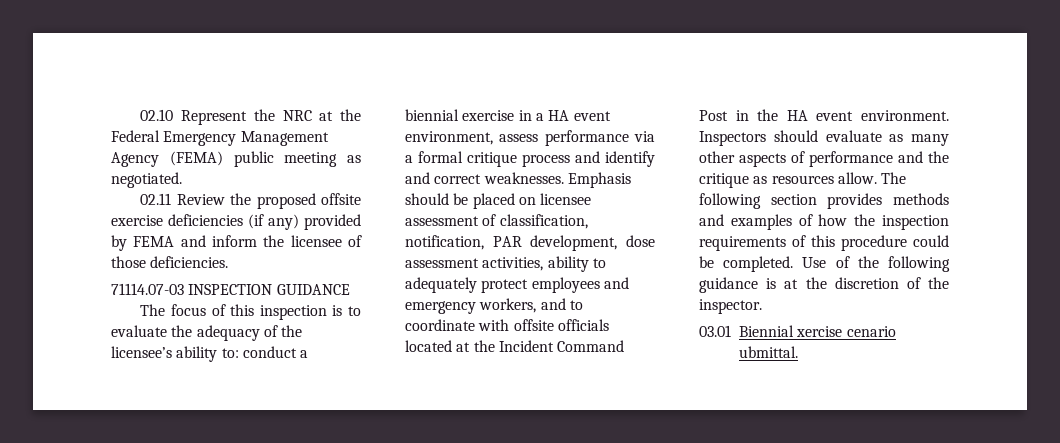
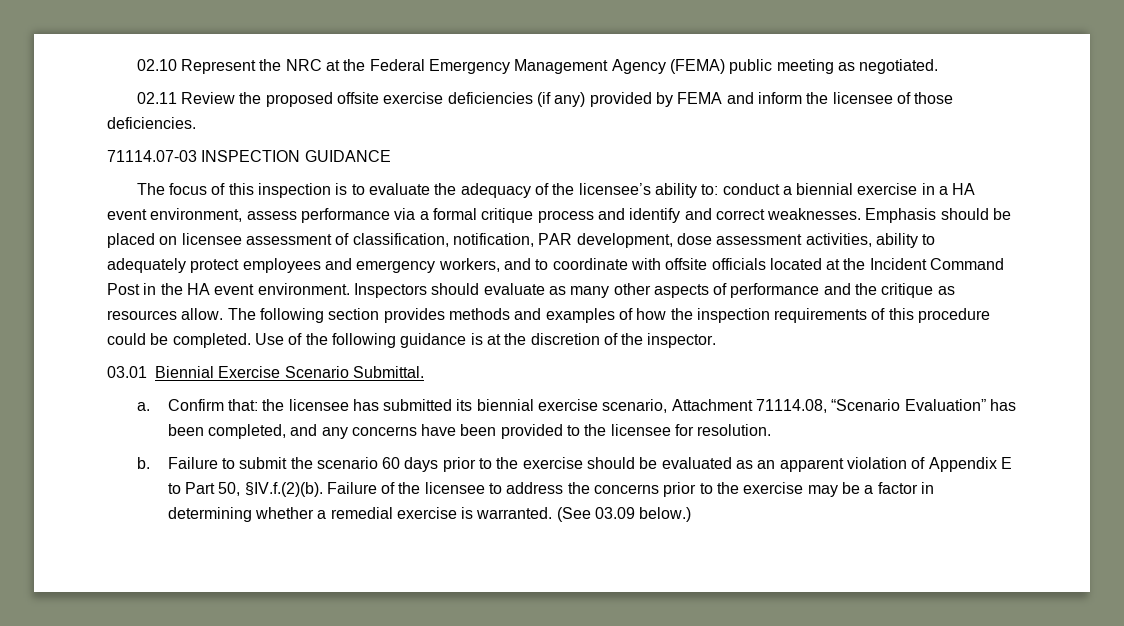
- 03.01 Biennial xercise cenario ubmittal.
+ 03.01 Biennial Exercise Scenario Submittal.
+ a. Confirm that: the licensee has submitted its biennial exercise scenario, Attachment 71114.08, “Scenario Evaluation” has been completed, and any concerns have been provided to the licensee for resolution.
+ b. Failure to submit the scenario 60 days prior to the exercise should be evaluated as an apparent violation of Appendix E to Part 50, §IV.f.(2)(b). Failure of the licensee to address the concerns prior to the exercise may be a factor in determining whether a remedial exercise is warranted. (See 03.09 below.)

